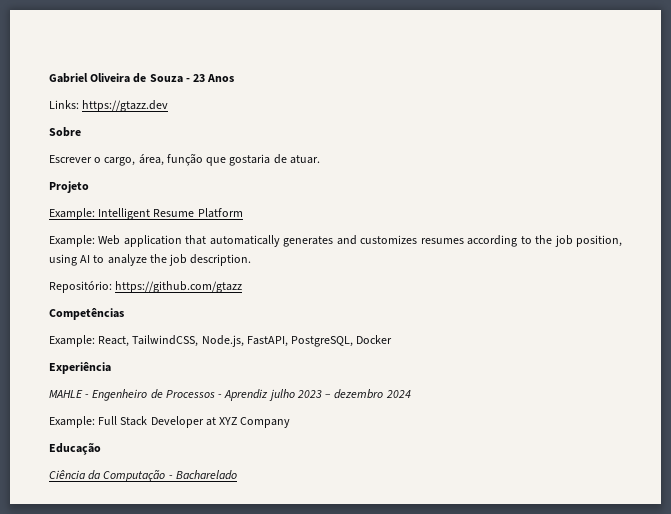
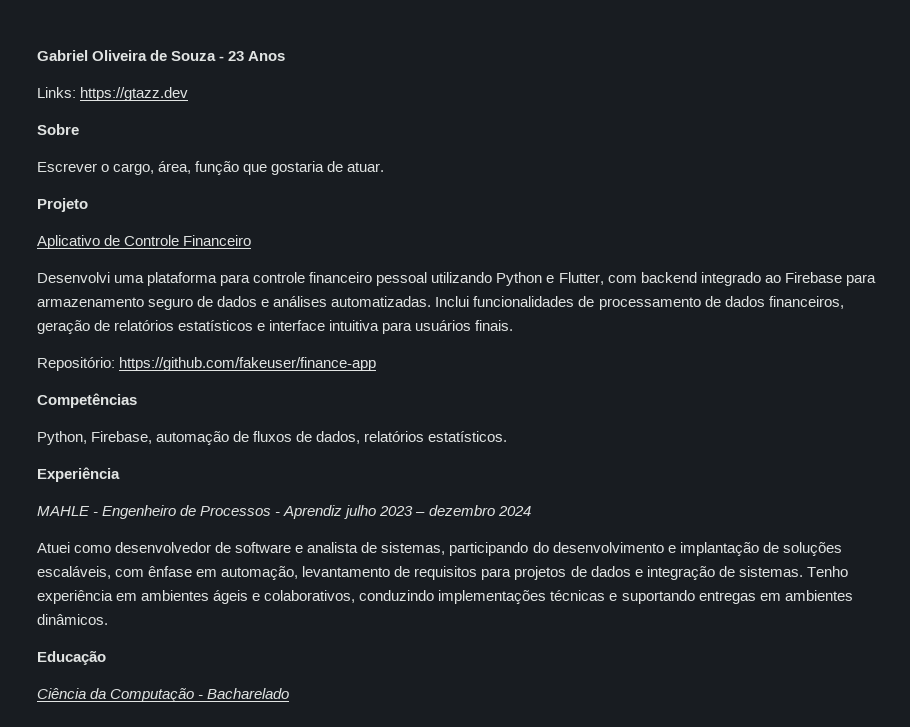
- Example: Intelligent Resume Platform
- Example: Web application that automatically generates and customizes resumes according to the job position, using AI to analyze the job description.
+ Aplicativo de Controle Financeiro
+ Desenvolvi uma plataforma para controle financeiro pessoal utilizando Python e Flutter, com backend integrado ao Firebase para armazenamento seguro de dados e análises automatizadas. Inclui funcionalidades de processamento de dados financeiros, geração de relatórios estatísticos e interface intuitiva para usuários finais.
- Repositório: https://github.com/gtazz
+ Repositório: https://github.com/fakeuser/finance-app
- Example: React, TailwindCSS, Node.js, FastAPI, PostgreSQL, Docker
+ Python, Firebase, automação de fluxos de dados, relatórios estatísticos.
- Example: Full Stack Developer at XYZ Company
+ Atuei como desenvolvedor de software e analista de sistemas, participando do desenvolvimento e implantação de soluções escaláveis, com ênfase em automação, levantamento de requisitos para projetos de dados e integração de sistemas. Tenho experiência em ambientes ágeis e colaborativos, conduzindo implementações técnicas e suportando entregas em ambientes dinâmicos.

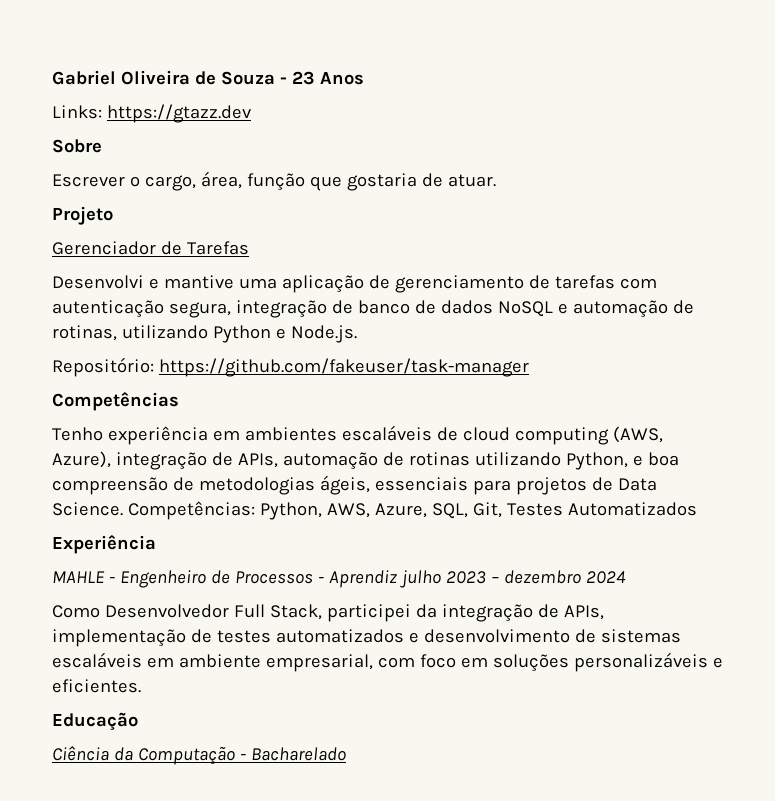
- Aplicativo de Controle Financeiro
- Desenvolvi uma plataforma para controle financeiro pessoal utilizando Python e Flutter, com backend integrado ao Firebase para armazenamento seguro de dados e análises automatizadas. Inclui funcionalidades de processamento de dados financeiros, geração de relatórios estatísticos e interface intuitiva para usuários finais.
+ Gerenciador de Tarefas
+ Desenvolvi e mantive uma aplicação de gerenciamento de tarefas com autenticação segura, integração de banco de dados NoSQL e automação de rotinas, utilizando Python e Node.js.
- Repositório: https://github.com/fakeuser/finance-app
+ Repositório: https://github.com/fakeuser/task-manager
- Python, Firebase, automação de fluxos de dados, relatórios estatísticos.
+ Tenho experiência em ambientes escaláveis de cloud computing (AWS, Azure), integração de APIs, automação de rotinas utilizando Python, e boa compreensão de metodologias ágeis, essenciais para projetos de Data Science. Competências: Python, AWS, Azure, SQL, Git, Testes Automatizados
- Atuei como desenvolvedor de software e analista de sistemas, participando do desenvolvimento e implantação de soluções escaláveis, com ênfase em automação, levantamento de requisitos para projetos de dados e integração de sistemas. Tenho experiência em ambientes ágeis e colaborativos, conduzindo implementações técnicas e suportando entregas em ambientes dinâmicos.
+ Como Desenvolvedor Full Stack, participei da integração de APIs, implementação de testes automatizados e desenvolvimento de sistemas escaláveis em ambiente empresarial, com foco em soluções personalizáveis e eficientes.

